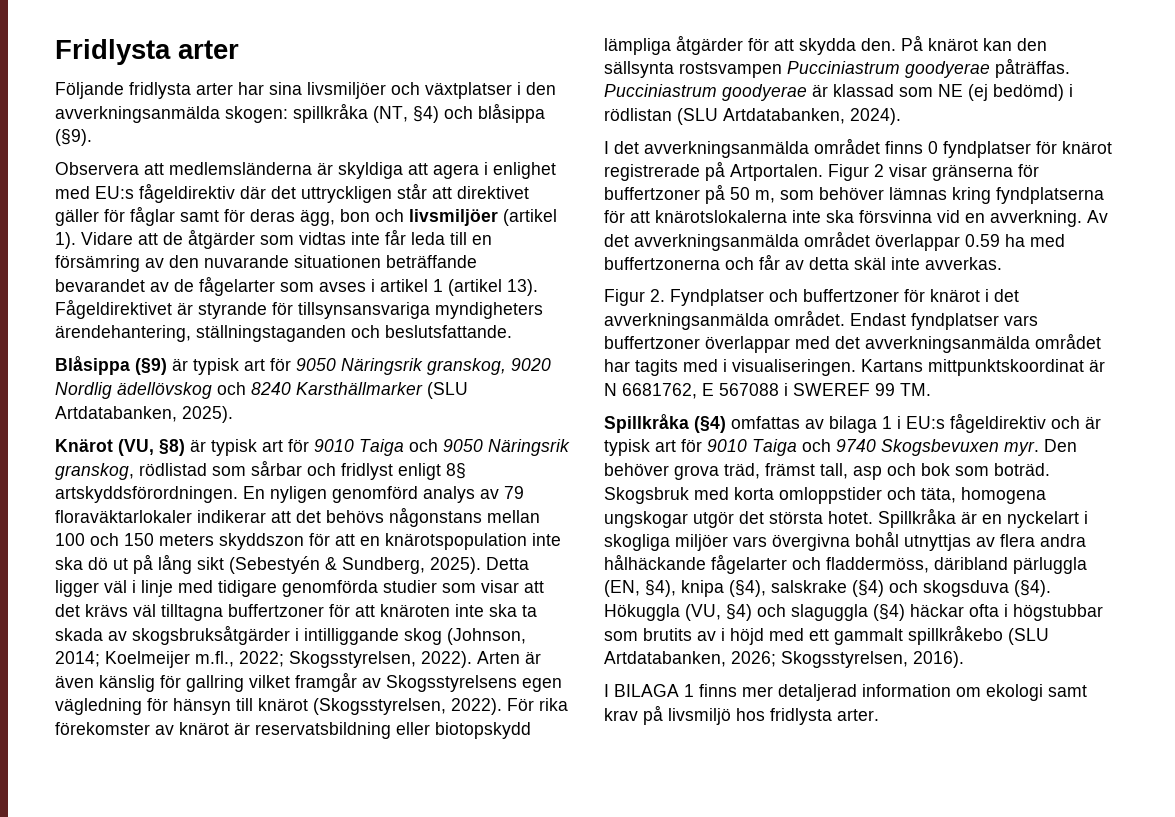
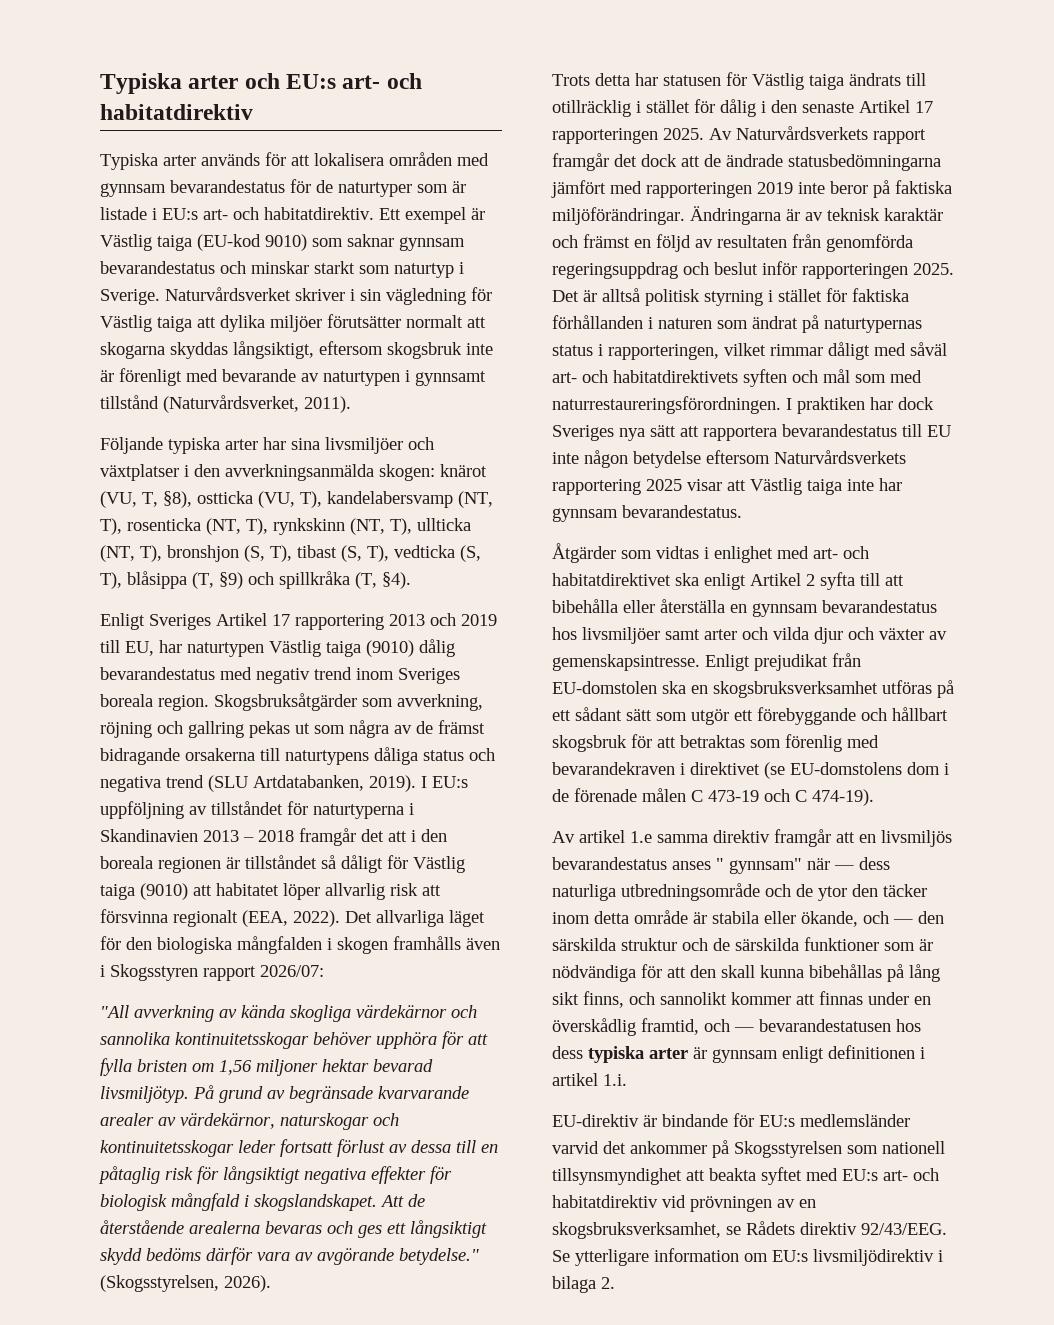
- Fridlysta arter
+ Typiska arter och EU:s art- och habitatdirektiv
+ Typiska arter används för att lokalisera områden med gynnsam bevarandestatus för de naturtyper som är listade i EU:s art- och habitatdirektiv. Ett exempel är Västlig taiga (EU-kod 9010) som saknar gynnsam bevarandestatus och minskar starkt som naturtyp i Sverige. Naturvårdsverket skriver i sin vägledning för Västlig taiga att dylika miljöer förutsätter normalt att skogarna skyddas långsiktigt, eftersom skogsbruk inte är förenligt med bevarande av naturtypen i gynnsamt tillstånd (Naturvårdsverket, 2011).
- Följande fridlysta arter har sina livsmiljöer och växtplatser i den avverkningsanmälda skogen: spillkråka (NT, §4) och blåsippa (§9).
- Observera att medlemsländerna är skyldiga att agera i enlighet med EU:s fågeldirektiv där det uttryckligen står att direktivet gäller för fåglar samt för deras ägg, bon och livsmiljöer (artikel 1). Vidare att de åtgärder som vidtas inte får leda till en försämring av den nuvarande situationen beträffande bevarandet av de fågelarter som avses i artikel 1 (artikel 13). Fågeldirektivet är styrande för tillsynsansvariga myndigheters ärendehantering, ställningstaganden och beslutsfattande.
- Blåsippa (§9) är typisk art för 9050 Näringsrik granskog, 9020 Nordlig ädellövskog och 8240 Karsthällmarker (SLU Artdatabanken, 2025).
- Knärot (VU, §8) är typisk art för 9010 Taiga och 9050 Näringsrik granskog, rödlistad som sårbar och fridlyst enligt 8§ artskyddsförordningen. En nyligen genomförd analys av 79 floraväktarlokaler indikerar att det behövs någonstans mellan 100 och 150 meters skyddszon för att en knärotspopulation inte ska dö ut på lång sikt (Sebestyén & Sundberg, 2025). Detta ligger väl i linje med tidigare genomförda studier som visar att det krävs väl tilltagna buffertzoner för att knäroten inte ska ta skada av skogsbruksåtgärder i intilliggande skog (Johnson, 2014; Koelmeijer m.fl., 2022; Skogsstyrelsen, 2022). Arten är även känslig för gallring vilket framgår av Skogsstyrelsens egen vägledning för hänsyn till knärot (Skogsstyrelsen, 2022). För rika förekomster av knärot är reservatsbildning eller biotopskydd lämpliga åtgärder för att skydda den. På knärot kan den sällsynta rostsvampen Pucciniastrum goodyerae påträffas. Pucciniastrum goodyerae är klassad som NE (ej bedömd) i rödlistan (SLU Artdatabanken, 2024).
- I det avverkningsanmälda området finns 0 fyndplatser för knärot registrerade på Artportalen. Figur 2 visar gränserna för buffertzoner på 50 m, som behöver lämnas kring fyndplatserna för att knärotslokalerna inte ska försvinna vid en avverkning. Av det avverkningsanmälda området överlappar 0.59 ha med buffertzonerna och får av detta skäl inte avverkas.
- Figur 2. Fyndplatser och buffertzoner för knärot i det avverkningsanmälda området. Endast fyndplatser vars buffertzoner överlappar med det avverkningsanmälda området har tagits med i visualiseringen. Kartans mittpunktskoordinat är N 6681762, E 567088 i SWEREF 99 TM.
- Spillkråka (§4) omfattas av bilaga 1 i EU:s fågeldirektiv och är typisk art för 9010 Taiga och 9740 Skogsbevuxen myr. Den behöver grova träd, främst tall, asp och bok som boträd. Skogsbruk med korta omloppstider och täta, homogena ungskogar utgör det största hotet. Spillkråka är en nyckelart i skogliga miljöer vars övergivna bohål utnyttjas av flera andra hålhäckande fågelarter och fladdermöss, däribland pärluggla (EN, §4), knipa (§4), salskrake (§4) och skogsduva (§4). Hökuggla (VU, §4) och slaguggla (§4) häckar ofta i högstubbar som brutits av i höjd med ett gammalt spillkråkebo (SLU Artdatabanken, 2026; Skogsstyrelsen, 2016).
- I BILAGA 1 finns mer detaljerad information om ekologi samt krav på livsmiljö hos fridlysta arter.
+ Följande typiska arter har sina livsmiljöer och växtplatser i den avverkningsanmälda skogen: knärot (VU, T, §8), ostticka (VU, T), kandelabersvamp (NT, T), rosenticka (NT, T), rynkskinn (NT, T), ullticka (NT, T), bronshjon (S, T), tibast (S, T), vedticka (S, T), blåsippa (T, §9) och spillkråka (T, §4).
+ Enligt Sveriges Artikel 17 rapportering 2013 och 2019 till EU, har naturtypen Västlig taiga (9010) dålig bevarandestatus med negativ trend inom Sveriges boreala region. Skogsbruksåtgärder som avverkning, röjning och gallring pekas ut som några av de främst bidragande orsakerna till naturtypens dåliga status och negativa trend (SLU Artdatabanken, 2019). I EU:s uppföljning av tillståndet för naturtyperna i Skandinavien 2013 – 2018 framgår det att i den boreala regionen är tillståndet så dåligt för Västlig taiga (9010) att habitatet löper allvarlig risk att försvinna regionalt (EEA, 2022). Det allvarliga läget för den biologiska mångfalden i skogen framhålls även i Skogsstyren rapport 2026/07:
+ "All avverkning av kända skogliga värdekärnor och sannolika kontinuitetsskogar behöver upphöra för att fylla bristen om 1,56 miljoner hektar bevarad livsmiljötyp. På grund av begränsade kvarvarande arealer av värdekärnor, naturskogar och kontinuitetsskogar leder fortsatt förlust av dessa till en påtaglig risk för långsiktigt negativa effekter för biologisk mångfald i skogslandskapet. Att de återstående arealerna bevaras och ges ett långsiktigt skydd bedöms därför vara av avgörande betydelse." (Skogsstyrelsen, 2026).
+ Trots detta har statusen för Västlig taiga ändrats till otillräcklig i stället för dålig i den senaste Artikel 17 rapporteringen 2025. Av Naturvårdsverkets rapport framgår det dock att de ändrade statusbedömningarna jämfört med rapporteringen 2019 inte beror på faktiska miljöförändringar. Ändringarna är av teknisk karaktär och främst en följd av resultaten från genomförda regeringsuppdrag och beslut inför rapporteringen 2025. Det är alltså politisk styrning i stället för faktiska förhållanden i naturen som ändrat på naturtypernas status i rapporteringen, vilket rimmar dåligt med såväl art- och habitatdirektivets syften och mål som med naturrestaureringsförordningen. I praktiken har dock Sveriges nya sätt att rapportera bevarandestatus till EU inte någon betydelse eftersom Naturvårdsverkets rapportering 2025 visar att Västlig taiga inte har gynnsam bevarandestatus.
+ Åtgärder som vidtas i enlighet med art- och habitatdirektivet ska enligt Artikel 2 syfta till att bibehålla eller återställa en gynnsam bevarandestatus hos livsmiljöer samt arter och vilda djur och växter av gemenskapsintresse. Enligt prejudikat från EU-domstolen ska en skogsbruksverksamhet utföras på ett sådant sätt som utgör ett förebyggande och hållbart skogsbruk för att betraktas som förenlig med bevarandekraven i direktivet (se EU-domstolens dom i de förenade målen C 473-19 och C 474-19).
+ Av artikel 1.e samma direktiv framgår att en livsmiljös bevarandestatus anses " gynnsam" när — dess naturliga utbredningsområde och de ytor den täcker inom detta område är stabila eller ökande, och — den särskilda struktur och de särskilda funktioner som är nödvändiga för att den skall kunna bibehållas på lång sikt finns, och sannolikt kommer att finnas under en överskådlig framtid, och — bevarandestatusen hos dess typiska arter är gynnsam enligt definitionen i artikel 1.i.
+ EU-direktiv är bindande för EU:s medlemsländer varvid det ankommer på Skogsstyrelsen som nationell tillsynsmyndighet att beakta syftet med EU:s art- och habitatdirektiv vid prövningen av en skogsbruksverksamhet, se Rådets direktiv 92/43/EEG. Se ytterligare information om EU:s livsmiljödirektiv i bilaga 2.

